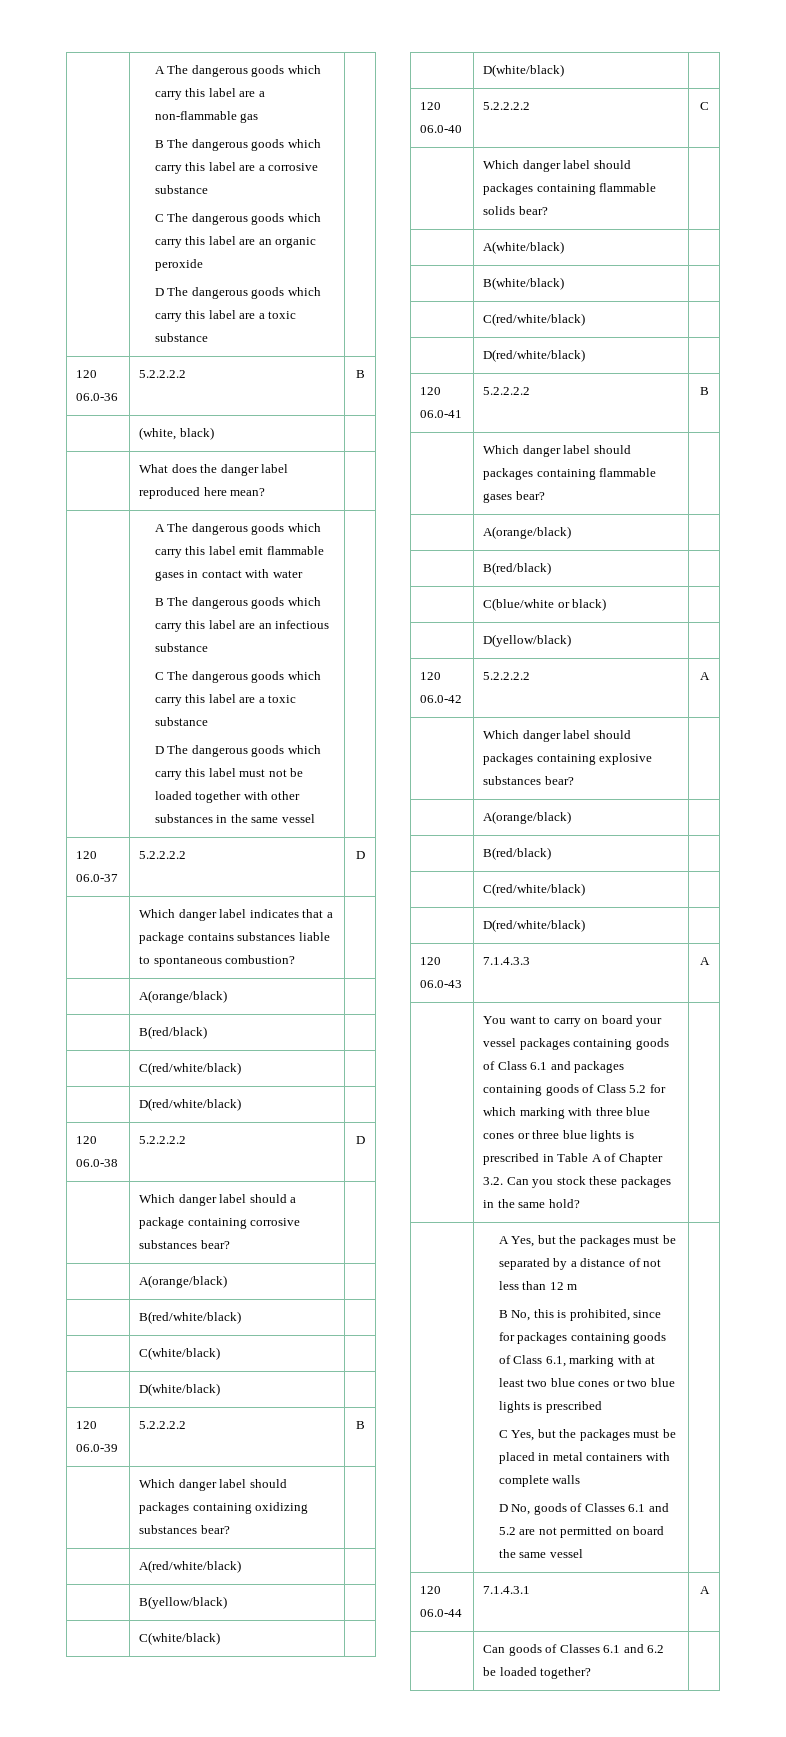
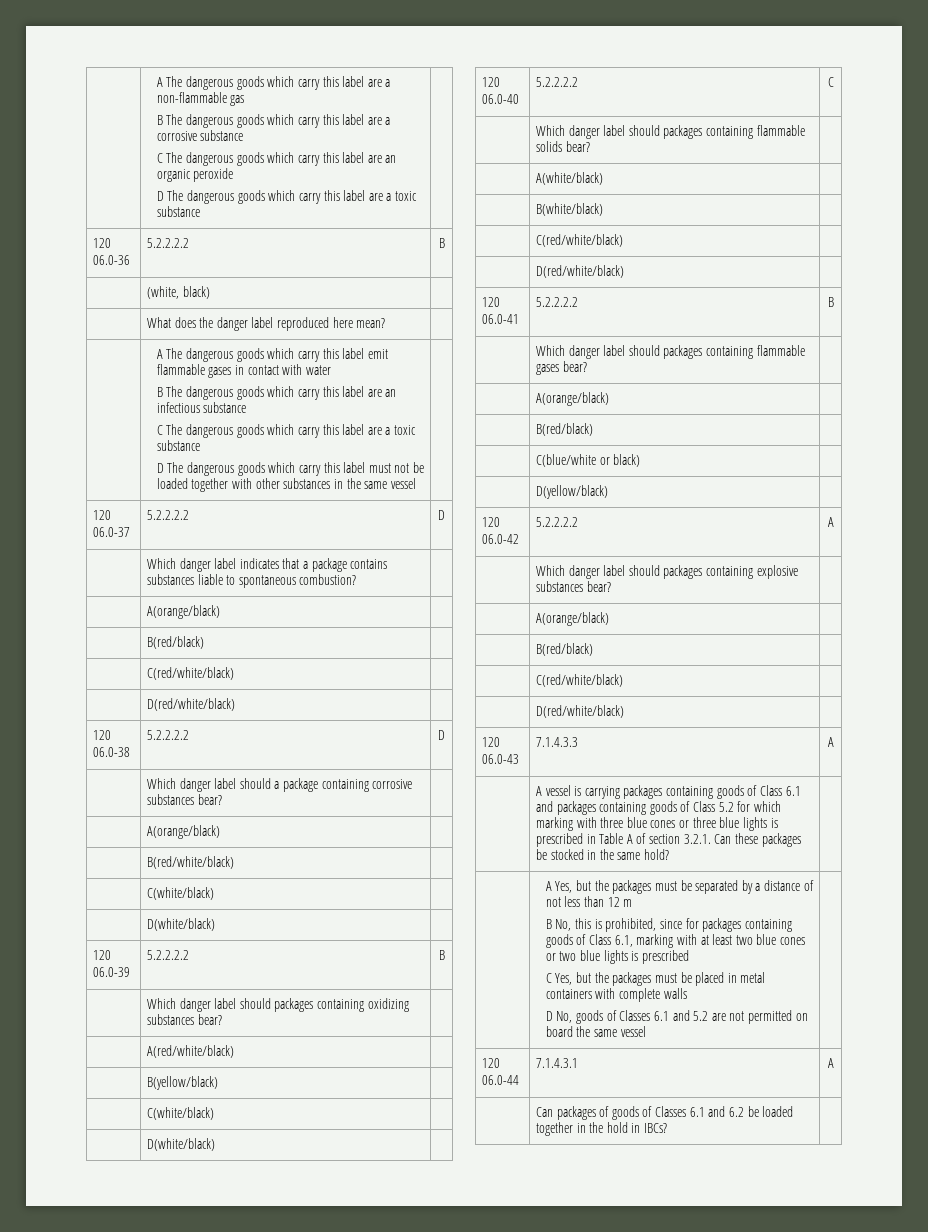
- You want to carry on board your vessel packages containing goods of Class 6.1 and packages containing goods of Class 5.2 for which marking with three blue cones or three blue lights is prescribed in Table A of Chapter 3.2. Can you stock these packages in the same hold?
+ A vessel is carrying packages containing goods of Class 6.1 and packages containing goods of Class 5.2 for which marking with three blue cones or three blue lights is prescribed in Table A of section 3.2.1. Can these packages be stocked in the same hold?
- | Can goods of Classes 6.1 and 6.2 be loaded together? |
+ | Can packages of goods of Classes 6.1 and 6.2 be loaded together in the hold in IBCs? |

